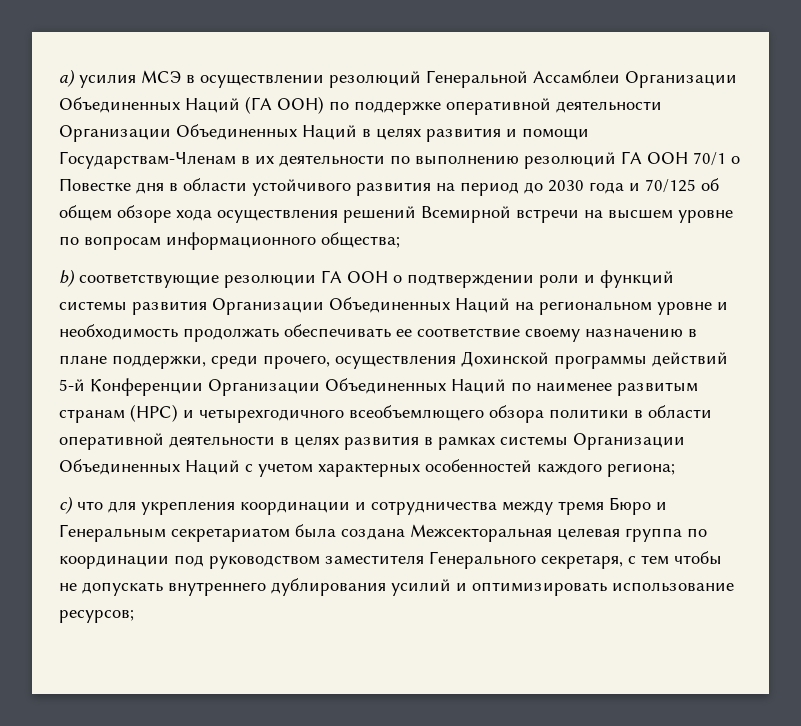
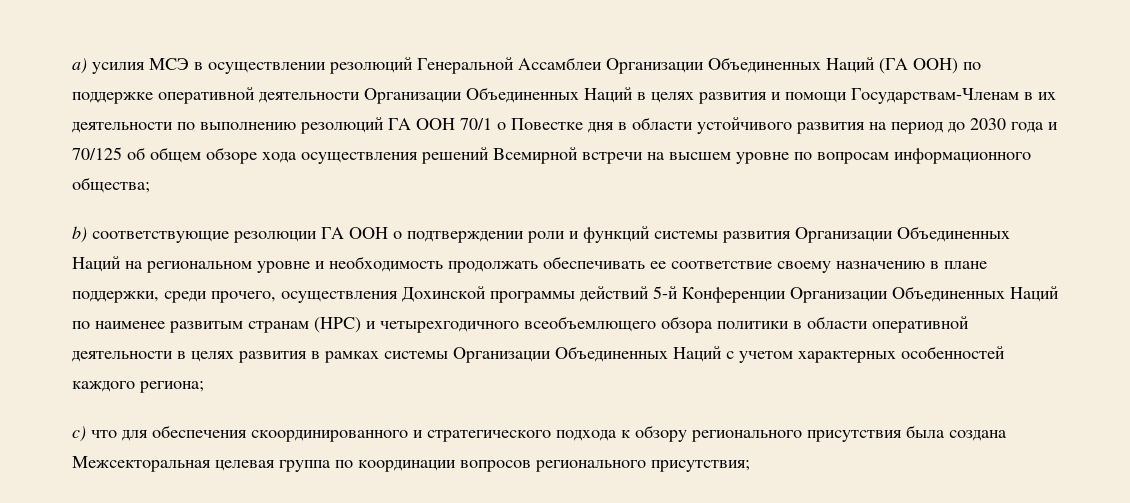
- c) что для укрепления координации и сотрудничества между тремя Бюро и Генеральным секретариатом была создана Межсекторальная целевая группа по координации под руководством заместителя Генерального секретаря, с тем чтобы не допускать внутреннего дублирования усилий и оптимизировать использование ресурсов;
+ c) что для обеспечения скоординированного и стратегического подхода к обзору регионального присутствия была создана Межсекторальная целевая группа по координации вопросов регионального присутствия;

